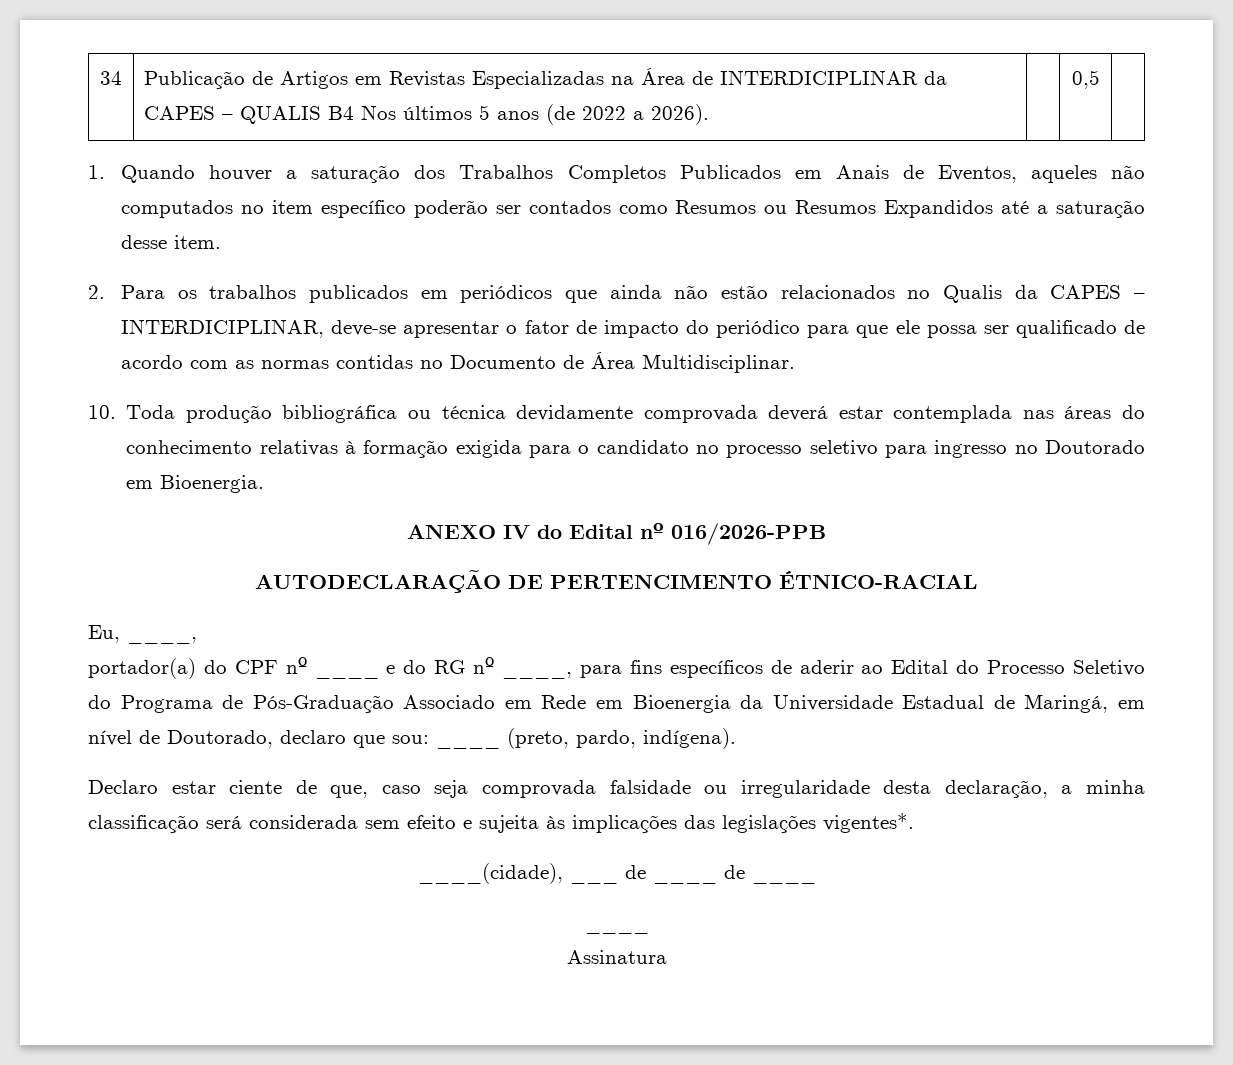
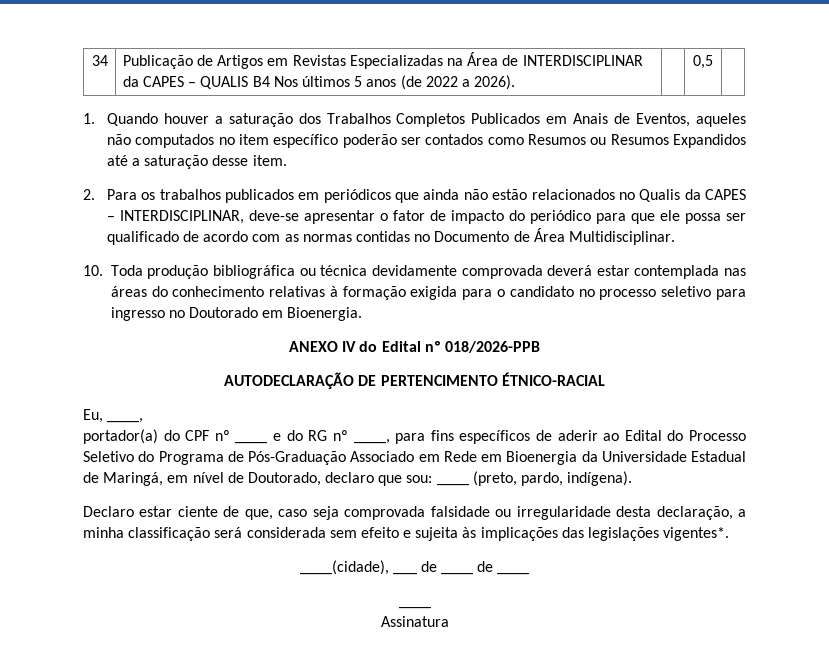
- 34 | Publicação de Artigos em Revistas Especializadas na Área de INTERDICIPLINAR da CAPES – QUALIS B4 Nos últimos 5 anos (de 2022 a 2026). | | 0,5 |
+ 34 | Publicação de Artigos em Revistas Especializadas na Área de INTERDISCIPLINAR da CAPES – QUALIS B4 Nos últimos 5 anos (de 2022 a 2026). | | 0,5 |
- 2. Para os trabalhos publicados em periódicos que ainda não estão relacionados no Qualis da CAPES – INTERDICIPLINAR, deve-se apresentar o fator de impacto do periódico para que ele possa ser qualificado de acordo com as normas contidas no Documento de Área Multidisciplinar.
+ 2. Para os trabalhos publicados em periódicos que ainda não estão relacionados no Qualis da CAPES – INTERDISCIPLINAR, deve-se apresentar o fator de impacto do periódico para que ele possa ser qualificado de acordo com as normas contidas no Documento de Área Multidisciplinar.
- ANEXO IV do Edital nº 016/2026-PPB
+ ANEXO IV do Edital nº 018/2026-PPB

